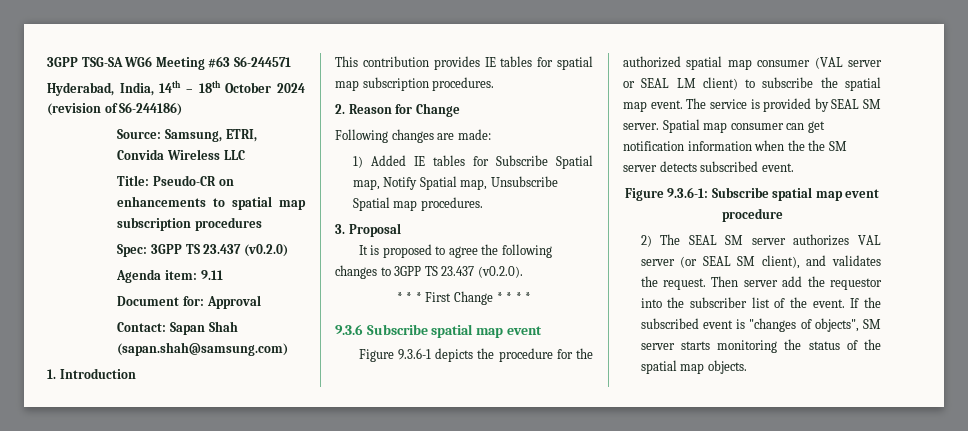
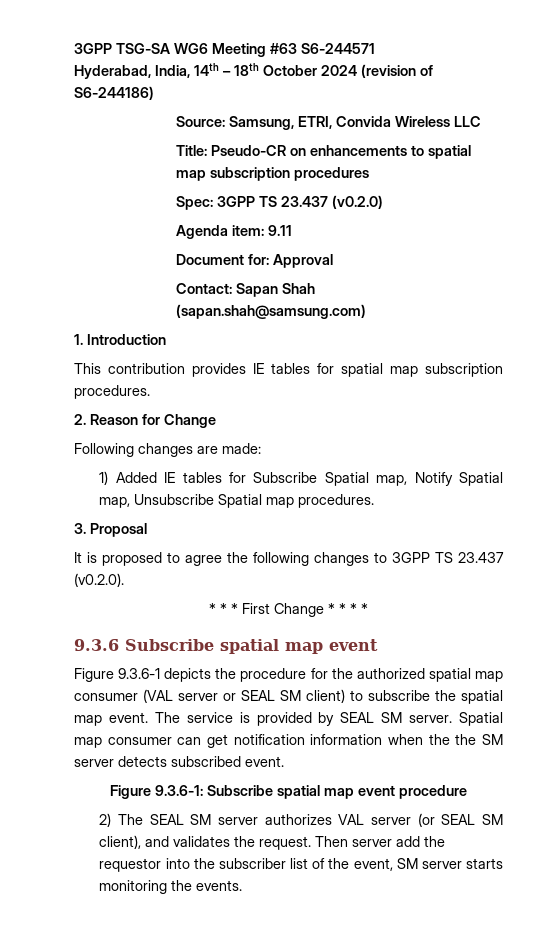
- Figure 9.3.6-1 depicts the procedure for the authorized spatial map consumer (VAL server or SEAL LM client) to subscribe the spatial map event.
+ Figure 9.3.6-1 depicts the procedure for the authorized spatial map consumer (VAL server or SEAL SM client) to subscribe the spatial map event.
- Then server add the requestor into the subscriber list of the event. If the subscribed event is "changes of objects", SM server starts monitoring the status of the spatial map objects.
+ Then server add the requestor into the subscriber list of the event, SM server starts monitoring the events.

